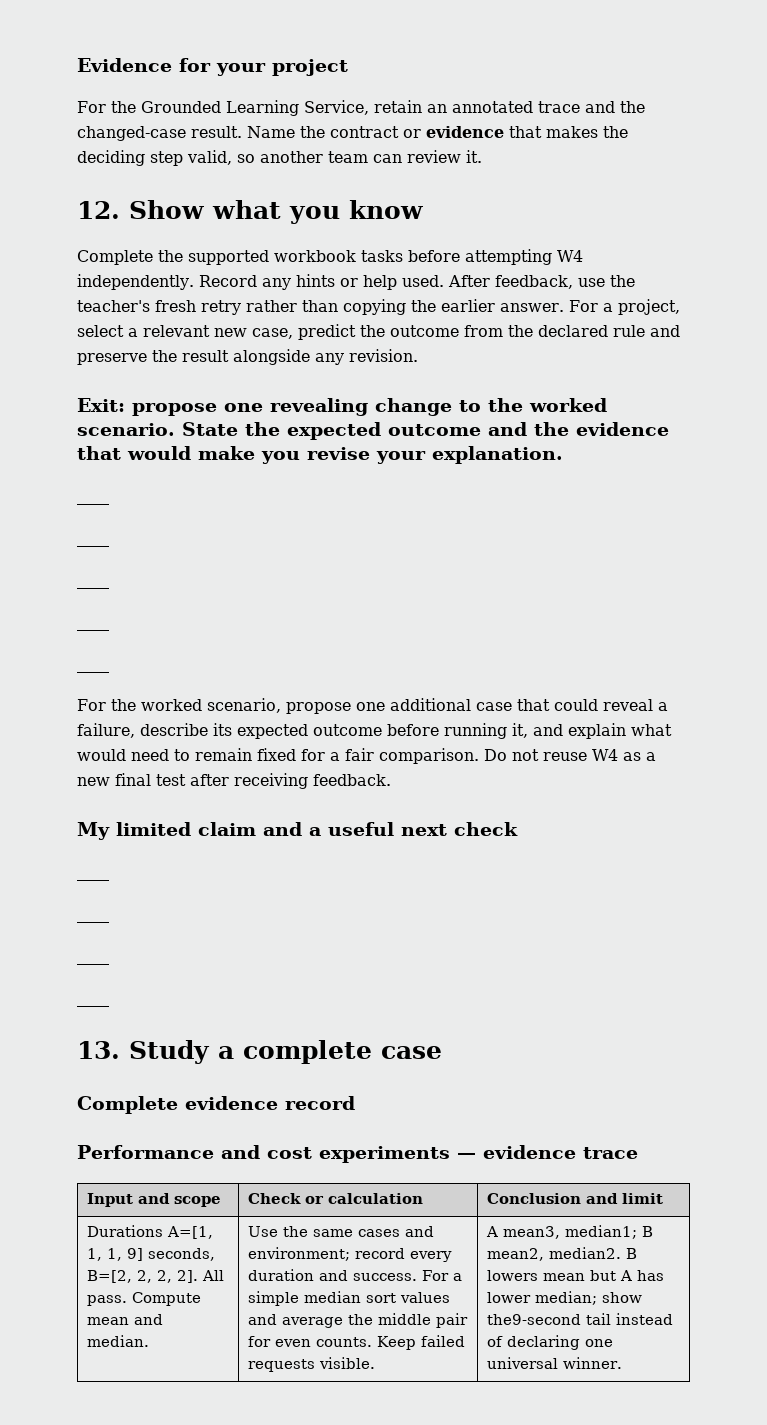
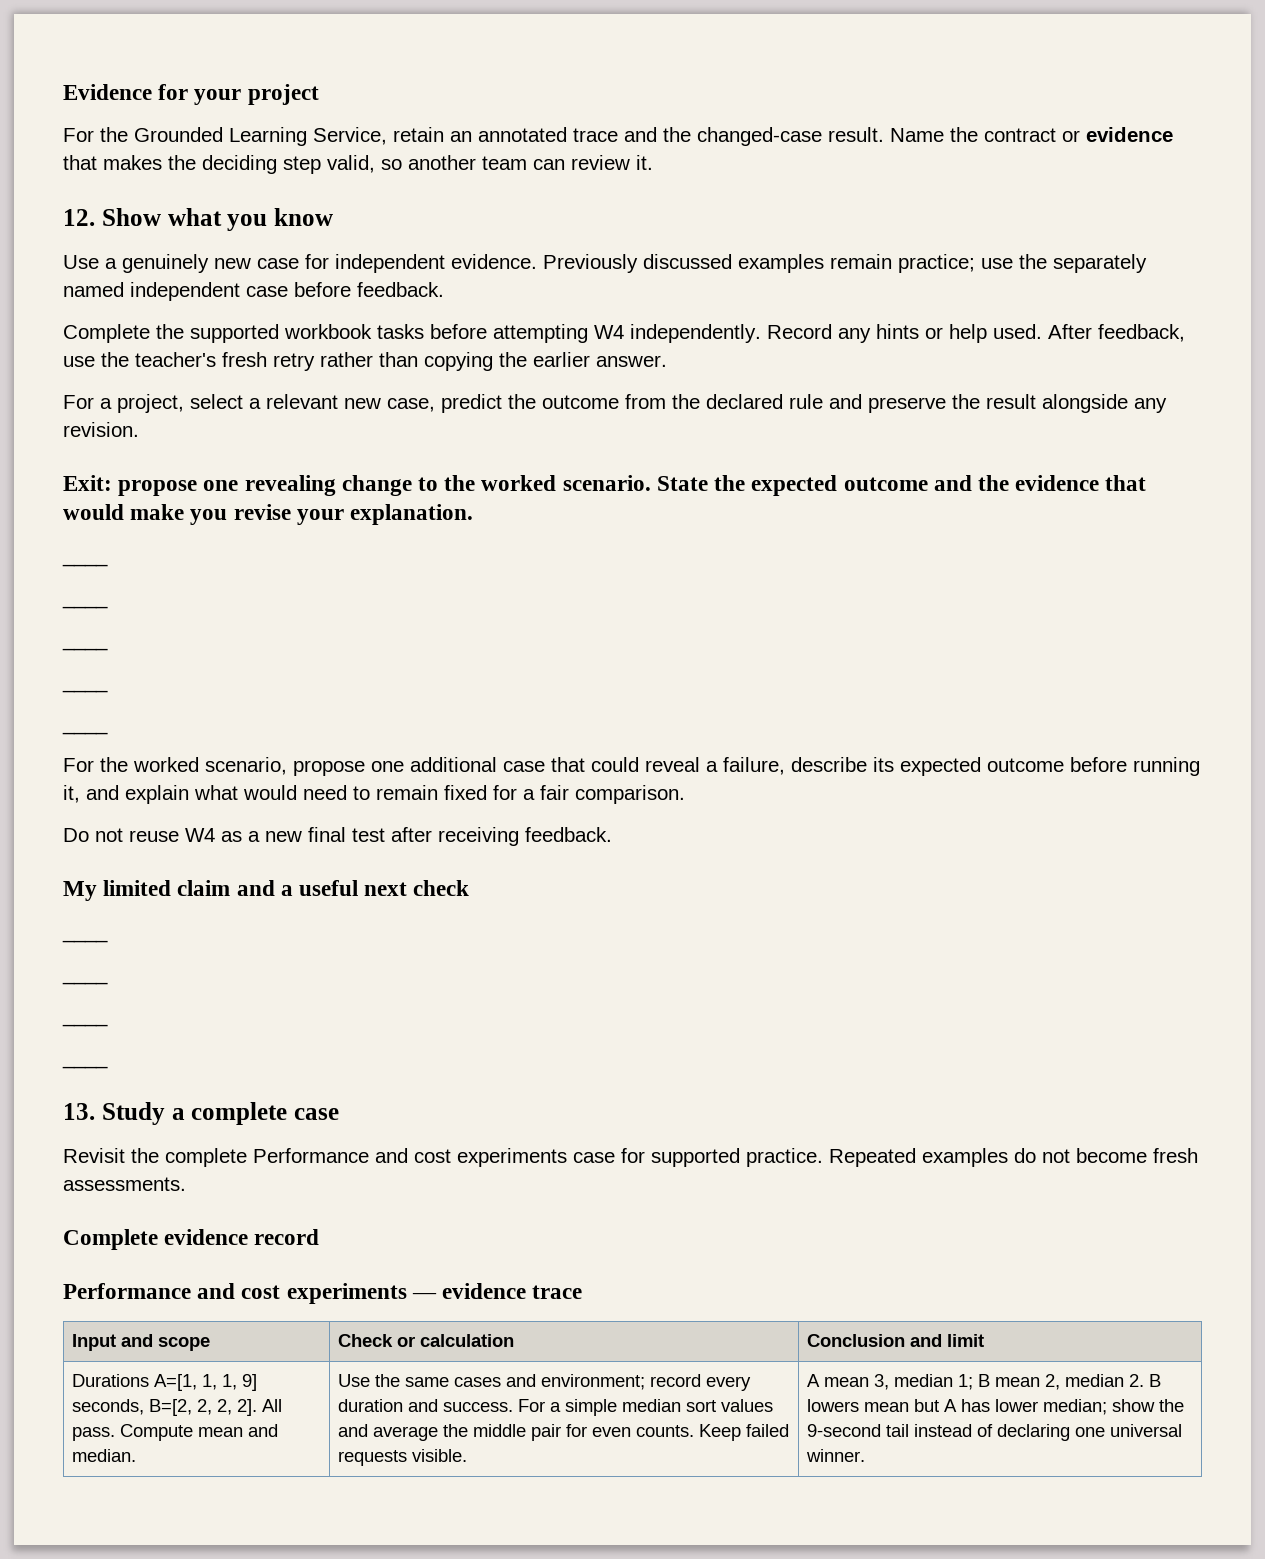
+ Use a genuinely new case for independent evidence. Previously discussed examples remain practice; use the separately named independent case before feedback.
- After feedback, use the teacher's fresh retry rather than copying the earlier answer. For a project, select a relevant new case, predict the outcome from the declared rule and preserve the result alongside any revision.
+ After feedback, use the teacher's fresh retry rather than copying the earlier answer.
+ For a project, select a relevant new case, predict the outcome from the declared rule and preserve the result alongside any revision.
- For the worked scenario, propose one additional case that could reveal a failure, describe its expected outcome before running it, and explain what would need to remain fixed for a fair comparison. Do not reuse W4 as a new final test after receiving feedback.
+ For the worked scenario, propose one additional case that could reveal a failure, describe its expected outcome before running it, and explain what would need to remain fixed for a fair comparison.
+ Do not reuse W4 as a new final test after receiving feedback.
+ Revisit the complete Performance and cost experiments case for supported practice. Repeated examples do not become fresh assessments.
- A mean3, median1; B mean2, median2. B lowers mean but A has lower median; show the9-second tail instead of declaring one universal winner.
+ A mean 3, median 1; B mean 2, median 2. B lowers mean but A has lower median; show the 9-second tail instead of declaring one universal winner.

